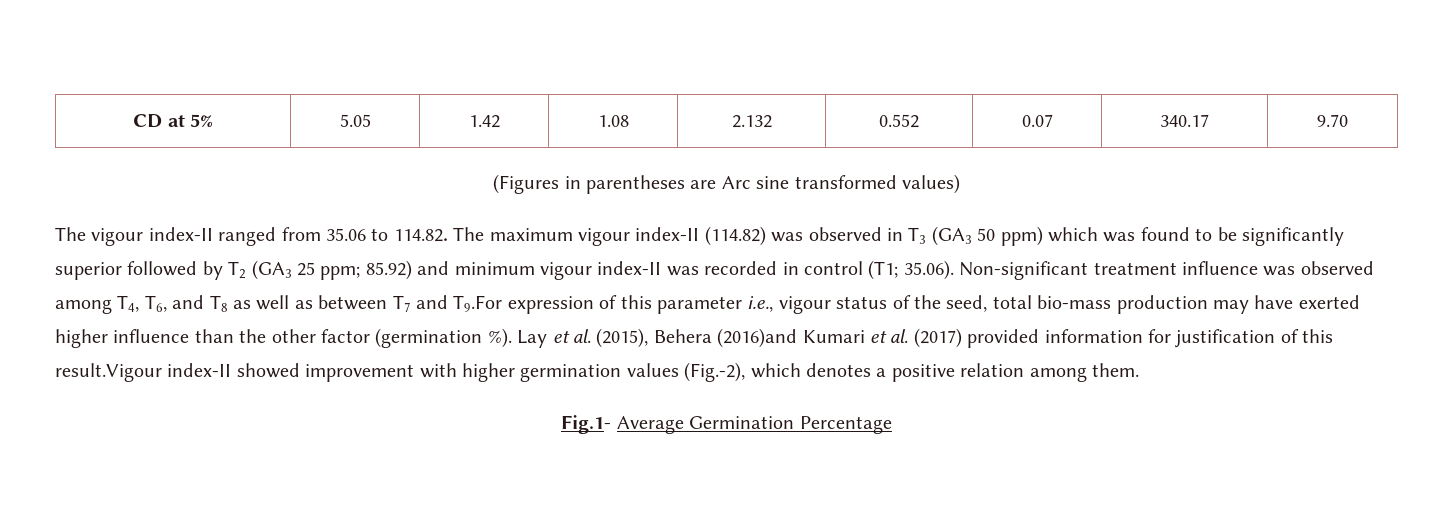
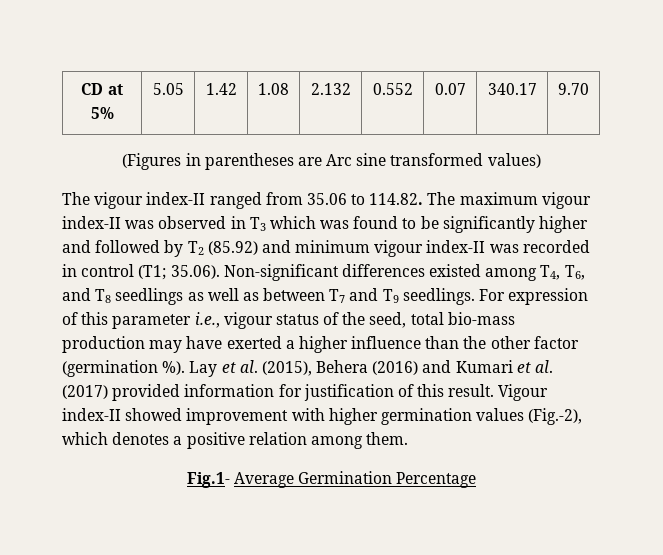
- The vigour index-II ranged from 35.06 to 114.82. The maximum vigour index-II (114.82) was observed in T3 (GA3 50 ppm) which was found to be significantly superior followed by T2 (GA3 25 ppm; 85.92) and minimum vigour index-II was recorded in control (T1;
+ The vigour index-II ranged from 35.06 to 114.82. The maximum vigour index-II was observed in T3 which was found to be significantly higher and followed by T2 (85.92) and minimum vigour index-II was recorded in control (T1;
- 35.06). Non-significant treatment influence was observed among T4, T6, and T8 as well as between T7 and T9.For expression of this parameter i.e., vigour status of the seed, total bio-mass production may have exerted higher influence than the other factor (germination %).
+ 35.06). Non-significant differences existed among T4, T6, and T8 seedlings as well as between T7 and T9 seedlings. For expression of this parameter i.e., vigour status of the seed, total bio-mass production may have exerted a higher influence than the other factor (germination %).
- Lay et al. (2015), Behera (2016)and Kumari et al. (2017) provided information for justification of this result.Vigour index-II showed improvement with higher germination values (Fig.-2), which denotes a positive relation among them.
+ Lay et al. (2015), Behera (2016) and Kumari et al. (2017) provided information for justification of this result. Vigour index-II showed improvement with higher germination values (Fig.-2), which denotes a positive relation among them.

